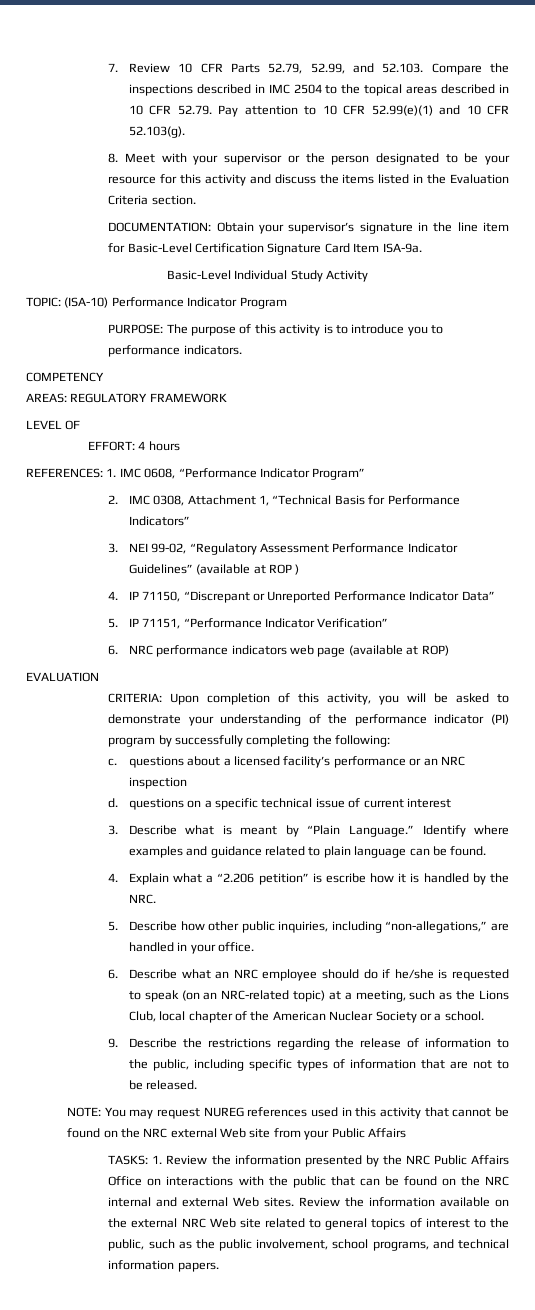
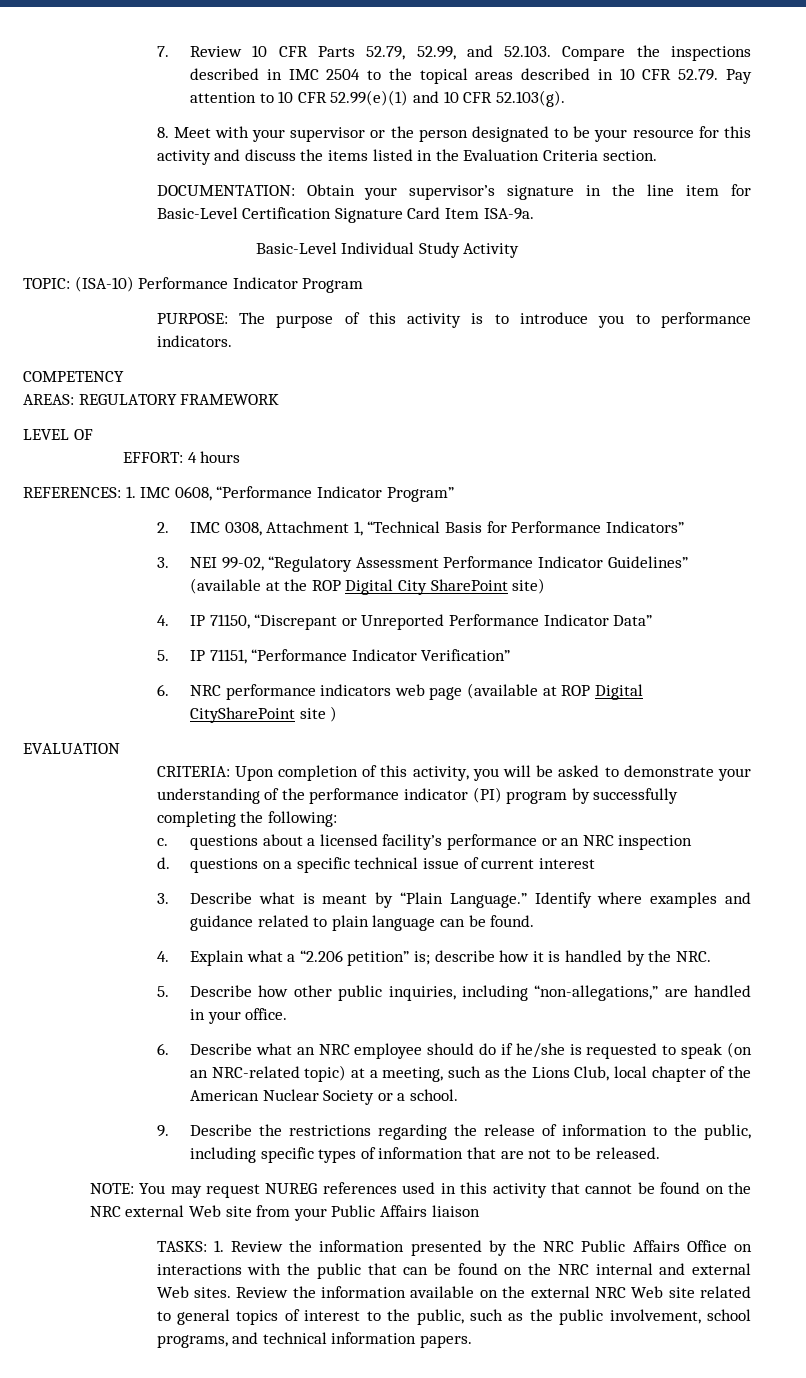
- 3. NEI 99-02, “Regulatory Assessment Performance Indicator Guidelines” (available at ROP )
+ 3. NEI 99-02, “Regulatory Assessment Performance Indicator Guidelines” (available at the ROP Digital City SharePoint site)
- 6. NRC performance indicators web page (available at ROP)
+ 6. NRC performance indicators web page (available at ROP Digital CitySharePoint site )
- 4. Explain what a “2.206 petition” is escribe how it is handled by the NRC.
+ 4. Explain what a “2.206 petition” is; describe how it is handled by the NRC.
- NOTE: You may request NUREG references used in this activity that cannot be found on the NRC external Web site from your Public Affairs
+ NOTE: You may request NUREG references used in this activity that cannot be found on the NRC external Web site from your Public Affairs liaison

